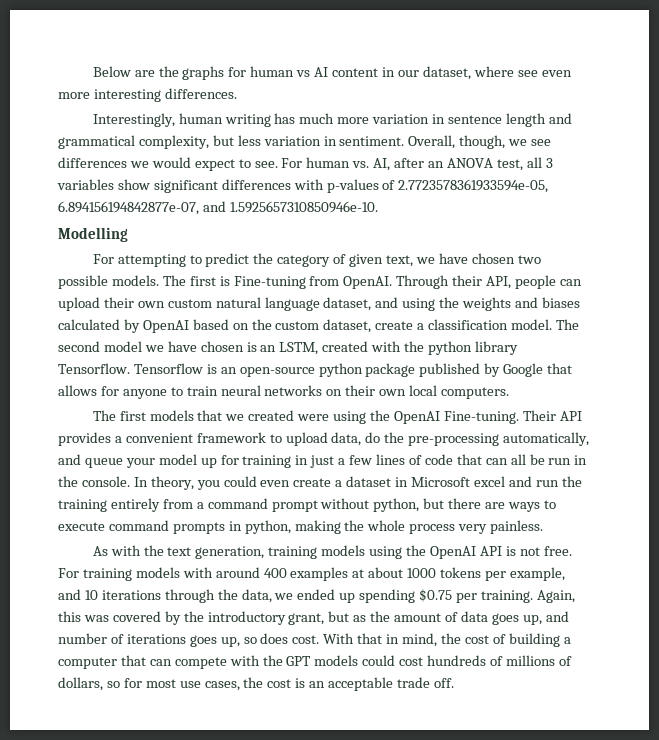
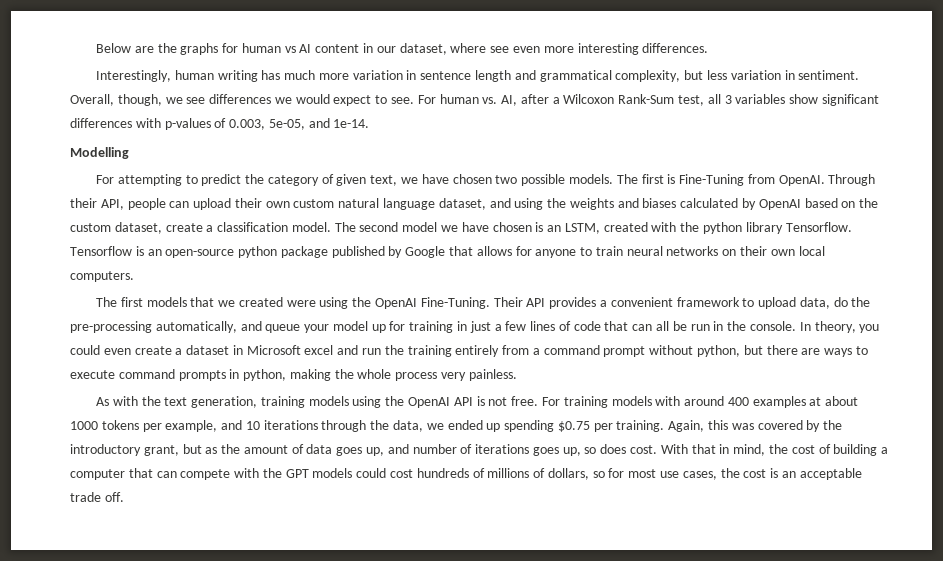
- For human vs. AI, after an ANOVA test, all 3 variables show significant differences with p-values of 2.7723578361933594e-05, 6.894156194842877e-07, and 1.5925657310850946e-10.
+ For human vs. AI, after a Wilcoxon Rank-Sum test, all 3 variables show significant differences with p-values of 0.003, 5e-05, and 1e-14.
- The first is Fine-tuning from OpenAI.
+ The first is Fine-Tuning from OpenAI.
- The first models that we created were using the OpenAI Fine-tuning.
+ The first models that we created were using the OpenAI Fine-Tuning.

